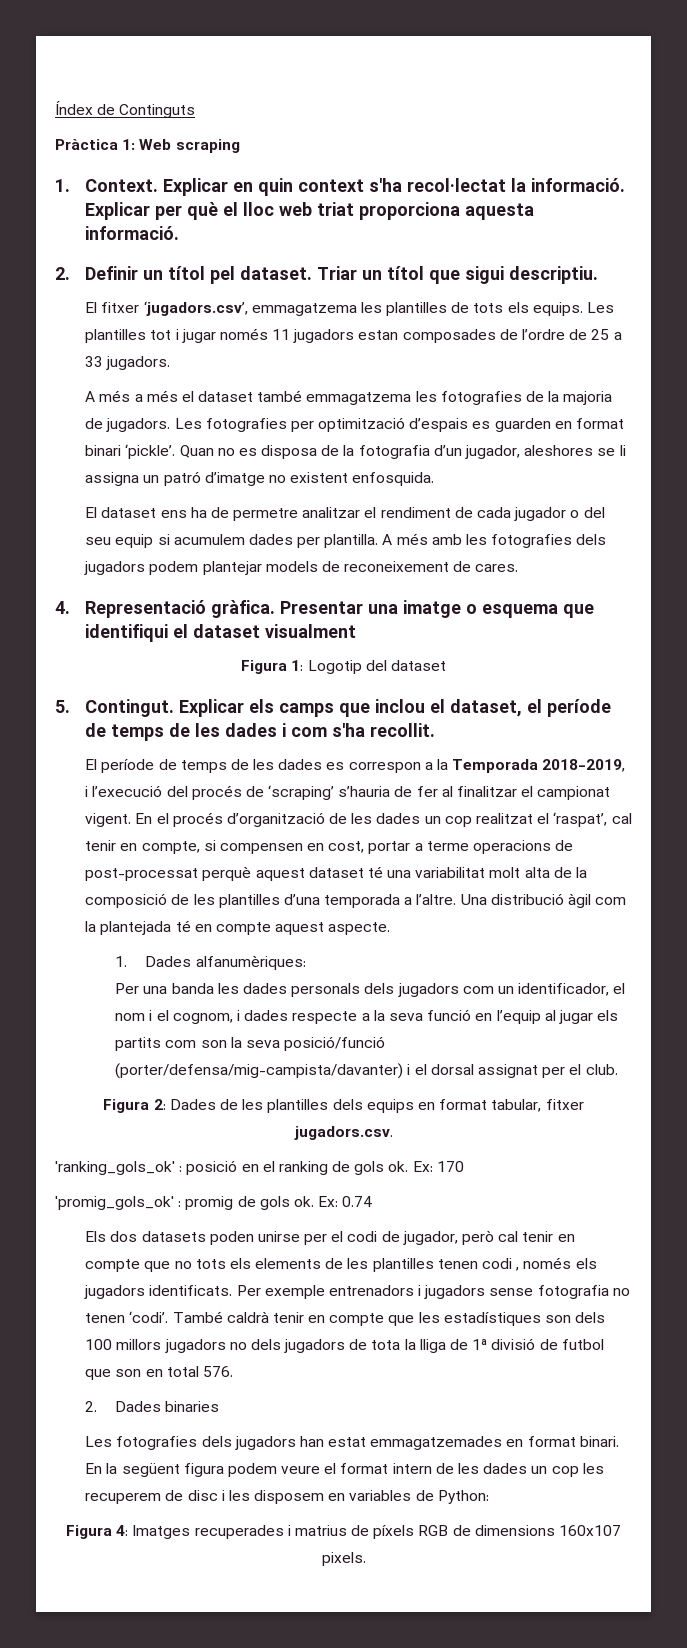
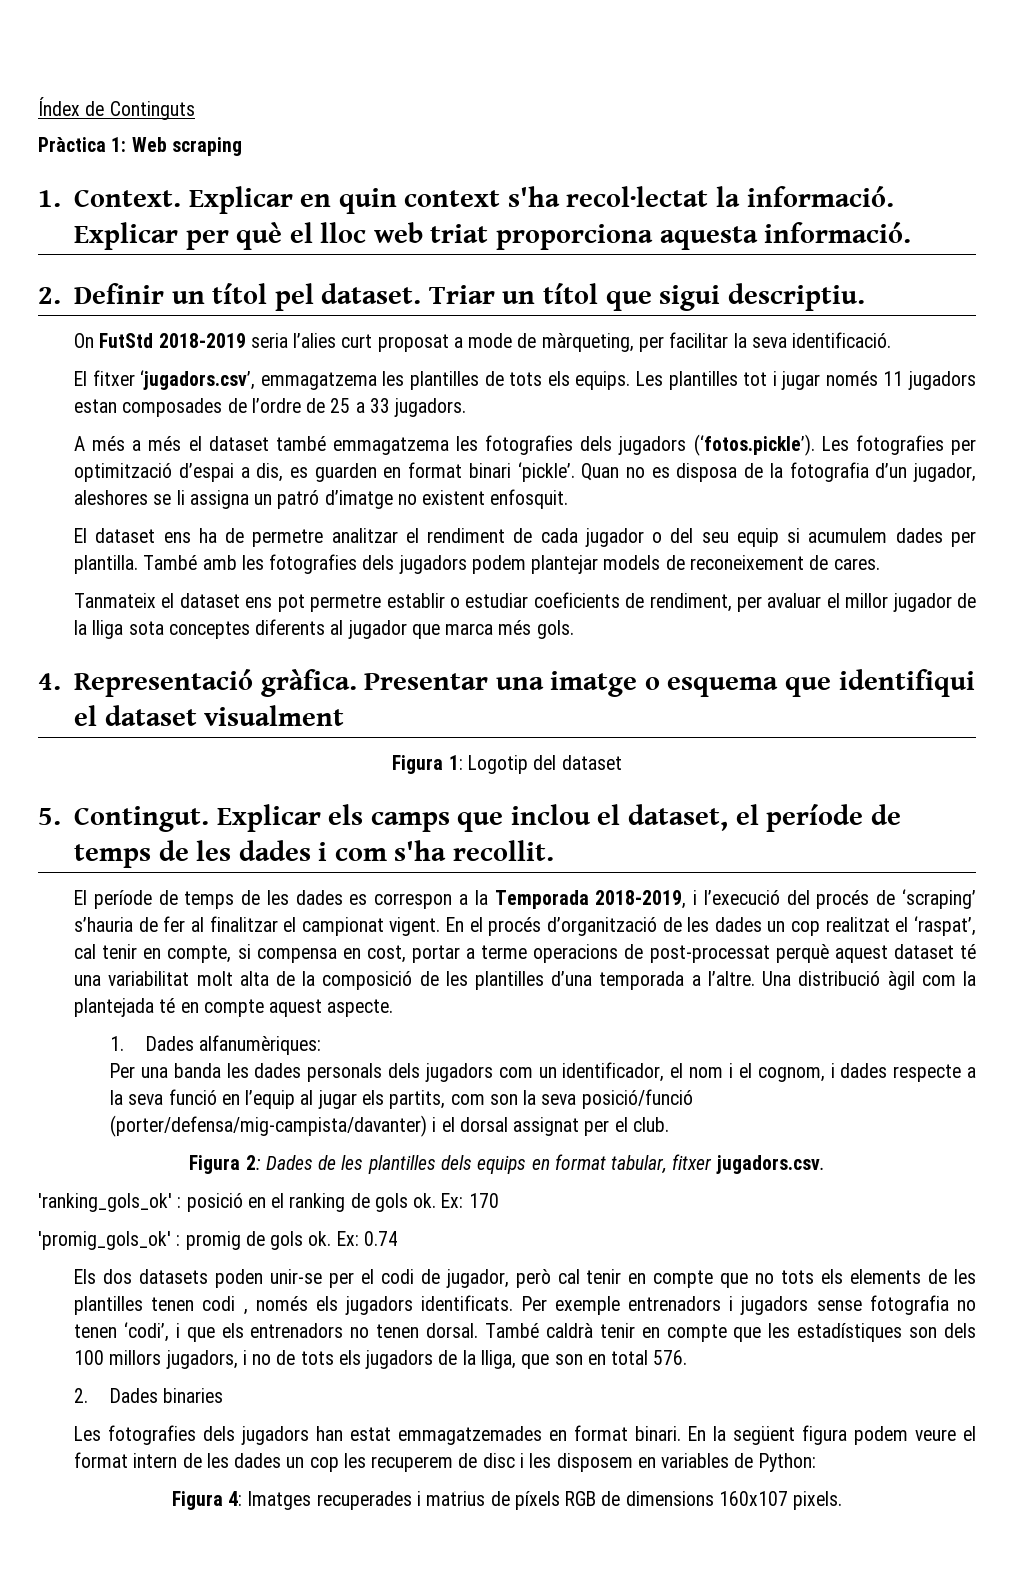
+ On FutStd 2018-2019 seria l’alies curt proposat a mode de màrqueting, per facilitar la seva identificació.
- A més a més el dataset també emmagatzema les fotografies de la majoria de jugadors. Les fotografies per optimització d’espais es guarden en format binari ‘pickle’.
+ A més a més el dataset també emmagatzema les fotografies dels jugadors (‘fotos.pickle’). Les fotografies per optimització d’espai a dis, es guarden en format binari ‘pickle’.
- Quan no es disposa de la fotografia d’un jugador, aleshores se li assigna un patró d’imatge no existent enfosquida.
+ Quan no es disposa de la fotografia d’un jugador, aleshores se li assigna un patró d’imatge no existent enfosquit.
- A més amb les fotografies dels jugadors podem plantejar models de reconeixement de cares.
+ També amb les fotografies dels jugadors podem plantejar models de reconeixement de cares.
+ Tanmateix el dataset ens pot permetre establir o estudiar coeficients de rendiment, per avaluar el millor jugador de la lliga sota conceptes diferents al jugador que marca més gols.
- En el procés d’organització de les dades un cop realitzat el ‘raspat’, cal tenir en compte, si compensen en cost, portar a terme operacions de post-processat perquè aquest dataset té una variabilitat molt alta de la composició de les plantilles d’una temporada a l’altre.
+ En el procés d’organització de les dades un cop realitzat el ‘raspat’, cal tenir en compte, si compensa en cost, portar a terme operacions de post-processat perquè aquest dataset té una variabilitat molt alta de la composició de les plantilles d’una temporada a l’altre.
- Per una banda les dades personals dels jugadors com un identificador, el nom i el cognom, i dades respecte a la seva funció en l’equip al jugar els partits com son la seva posició/funció (porter/defensa/mig-campista/davanter) i el dorsal assignat per el club.
+ Per una banda les dades personals dels jugadors com un identificador, el nom i el cognom, i dades respecte a la seva funció en l’equip al jugar els partits, com son la seva posició/funció (porter/defensa/mig-campista/davanter) i el dorsal assignat per el club.
- Els dos datasets poden unirse per el codi de jugador, però cal tenir en compte que no tots els elements de les plantilles tenen codi , només els jugadors identificats.
+ Els dos datasets poden unir-se per el codi de jugador, però cal tenir en compte que no tots els elements de les plantilles tenen codi , només els jugadors identificats.
- Per exemple entrenadors i jugadors sense fotografia no tenen ‘codi’.
+ Per exemple entrenadors i jugadors sense fotografia no tenen ‘codi’, i que els entrenadors no tenen dorsal.
- També caldrà tenir en compte que les estadístiques son dels 100 millors jugadors no dels jugadors de tota la lliga de 1ª divisió de futbol que son en total 576.
+ També caldrà tenir en compte que les estadístiques son dels 100 millors jugadors, i no de tots els jugadors de la lliga, que son en total 576.

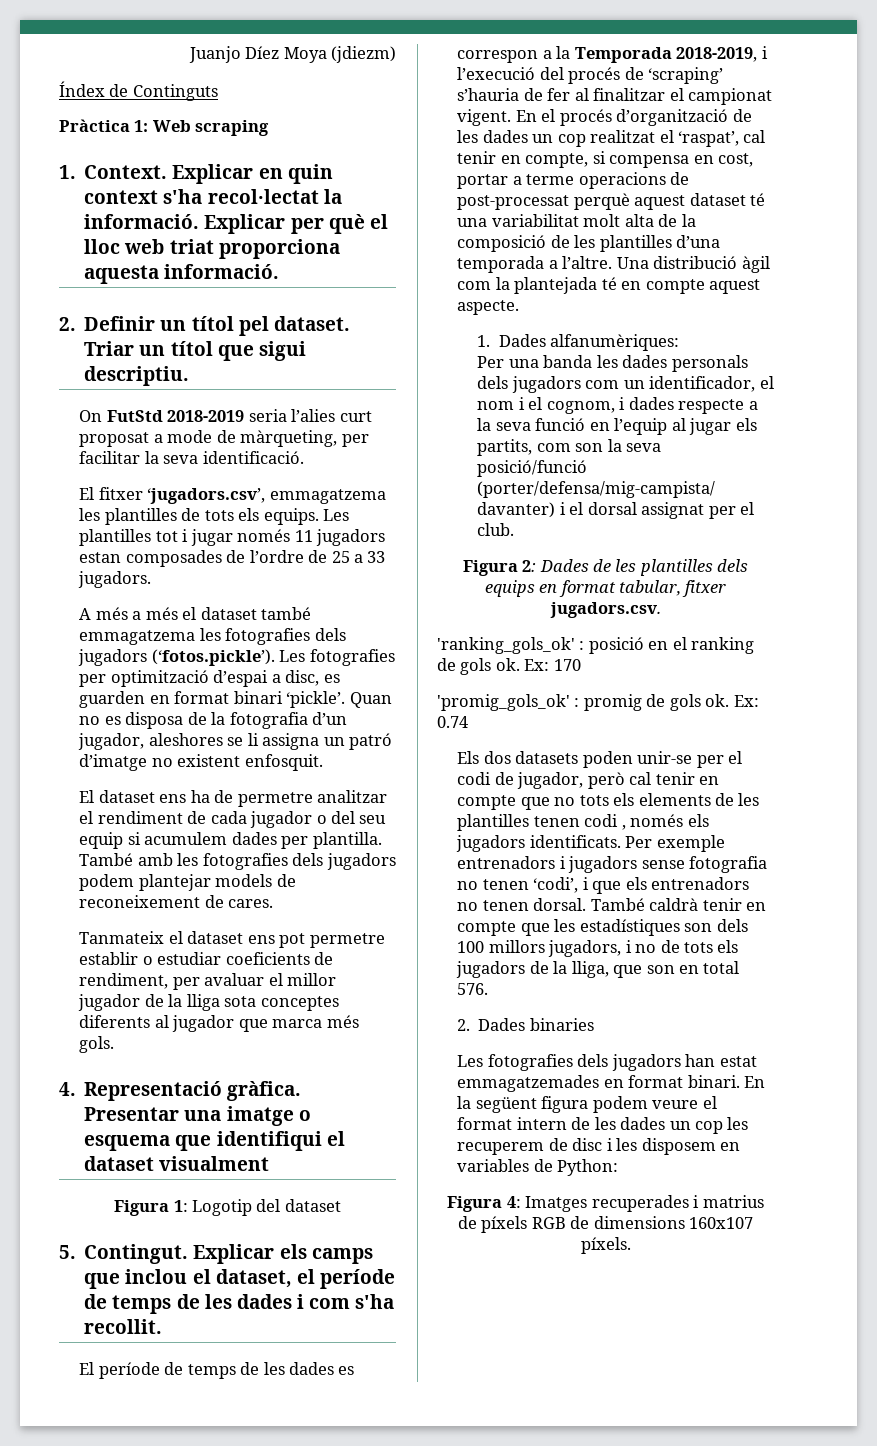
+ Juanjo Díez Moya (jdiezm)
- A més a més el dataset també emmagatzema les fotografies dels jugadors (‘fotos.pickle’). Les fotografies per optimització d’espai a dis, es guarden en format binari ‘pickle’.
+ A més a més el dataset també emmagatzema les fotografies dels jugadors (‘fotos.pickle’). Les fotografies per optimització d’espai a disc, es guarden en format binari ‘pickle’.
- Figura 4: Imatges recuperades i matrius de píxels RGB de dimensions 160x107 pixels.
+ Figura 4: Imatges recuperades i matrius de píxels RGB de dimensions 160x107 píxels.

